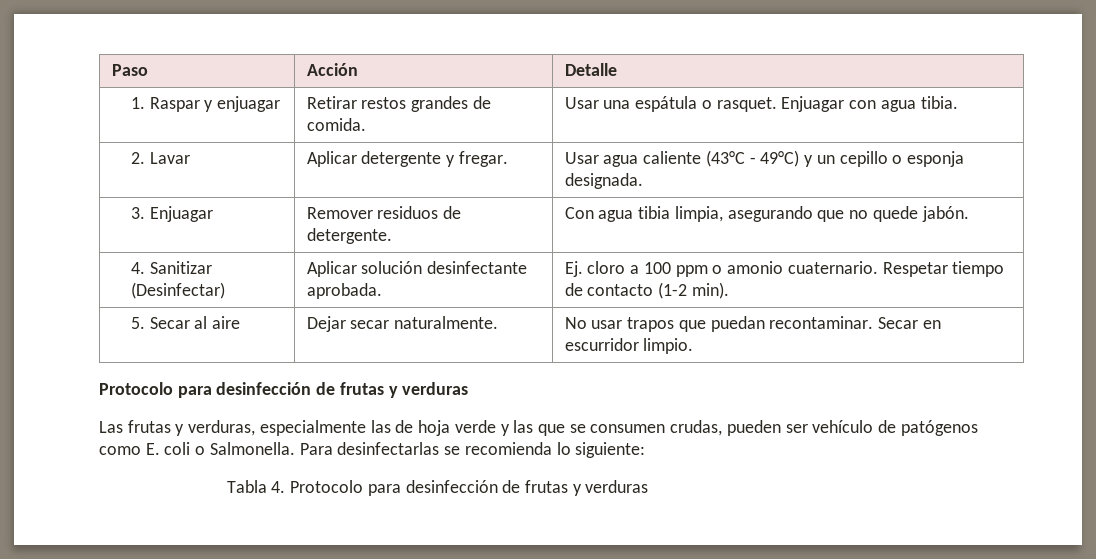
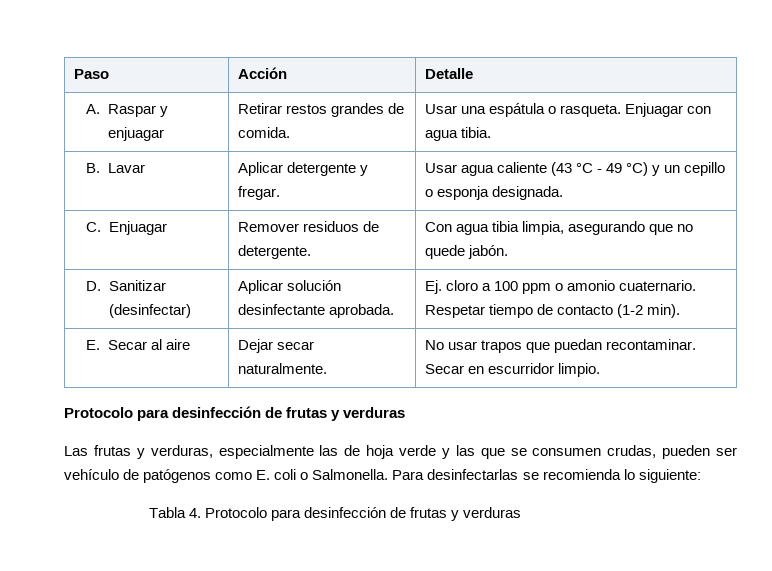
- 1. Raspar y enjuagar | Retirar restos grandes de comida. | Usar una espátula o rasquet. Enjuagar con agua tibia.
+ A. Raspar y enjuagar | Retirar restos grandes de comida. | Usar una espátula o rasqueta. Enjuagar con agua tibia.
- 2. Lavar | Aplicar detergente y fregar. | Usar agua caliente (43°C - 49°C) y un cepillo o esponja designada.
+ B. Lavar | Aplicar detergente y fregar. | Usar agua caliente (43 °C - 49 °C) y un cepillo o esponja designada.
- 3. Enjuagar | Remover residuos de detergente. | Con agua tibia limpia, asegurando que no quede jabón.
+ C. Enjuagar | Remover residuos de detergente. | Con agua tibia limpia, asegurando que no quede jabón.
- 4. Sanitizar (Desinfectar) | Aplicar solución desinfectante aprobada. | Ej. cloro a 100 ppm o amonio cuaternario. Respetar tiempo de contacto (1-2 min).
+ D. Sanitizar (desinfectar) | Aplicar solución desinfectante aprobada. | Ej. cloro a 100 ppm o amonio cuaternario. Respetar tiempo de contacto (1-2 min).
- 5. Secar al aire | Dejar secar naturalmente. | No usar trapos que puedan recontaminar. Secar en escurridor limpio.
+ E. Secar al aire | Dejar secar naturalmente. | No usar trapos que puedan recontaminar. Secar en escurridor limpio.

